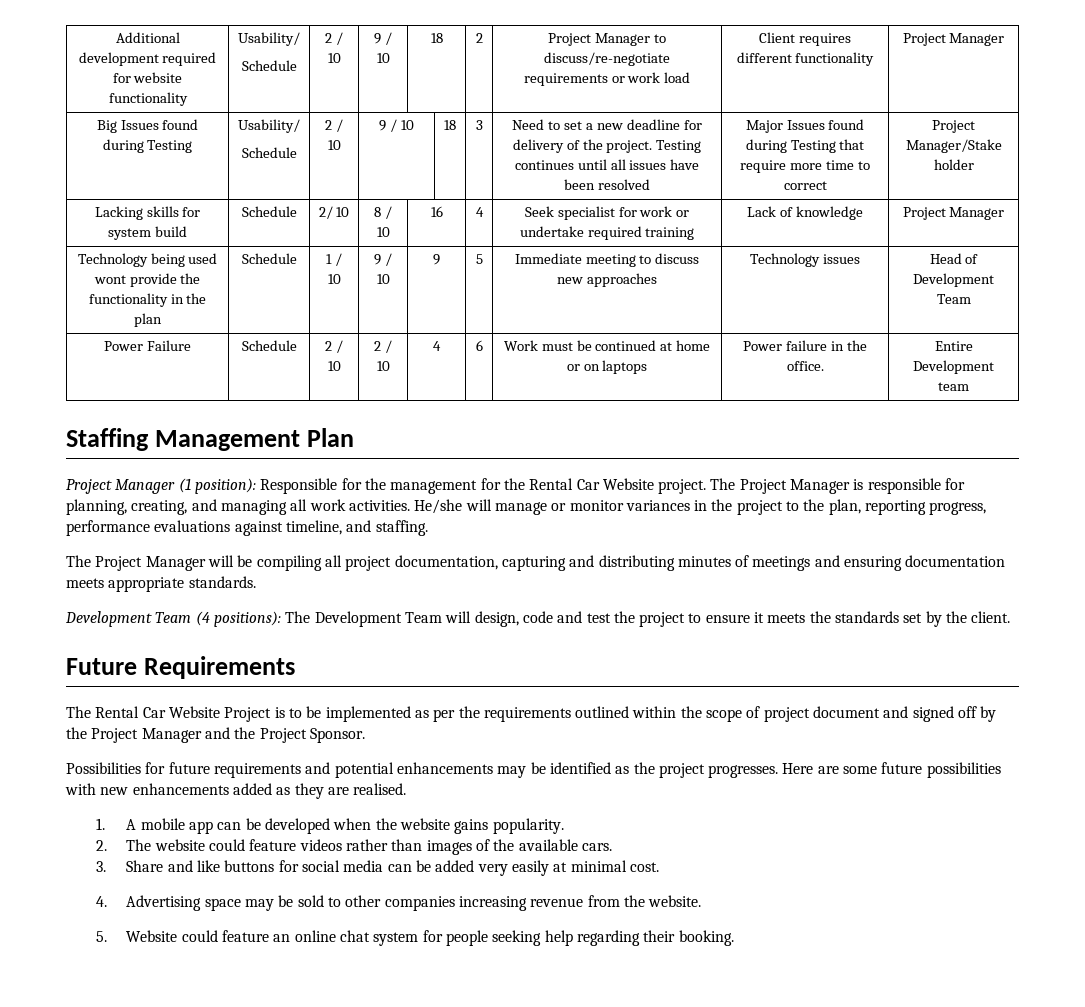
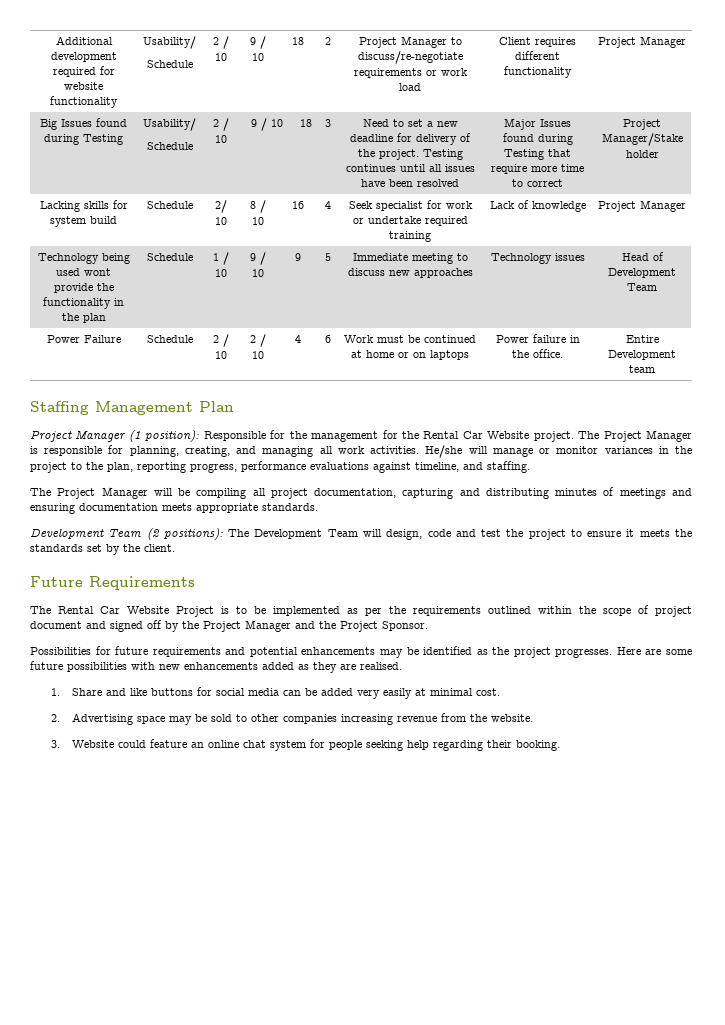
- Development Team (4 positions): The Development Team will design, code and test the project to ensure it meets the standards set by the client.
+ Development Team (2 positions): The Development Team will design, code and test the project to ensure it meets the standards set by the client.
- 1. A mobile app can be developed when the website gains popularity.
- 2. The website could feature videos rather than images of the available cars.
- 3. Share and like buttons for social media can be added very easily at minimal cost.
+ 1. Share and like buttons for social media can be added very easily at minimal cost.
- 4. Advertising space may be sold to other companies increasing revenue from the website.
+ 2. Advertising space may be sold to other companies increasing revenue from the website.
- 5. Website could feature an online chat system for people seeking help regarding their booking.
+ 3. Website could feature an online chat system for people seeking help regarding their booking.

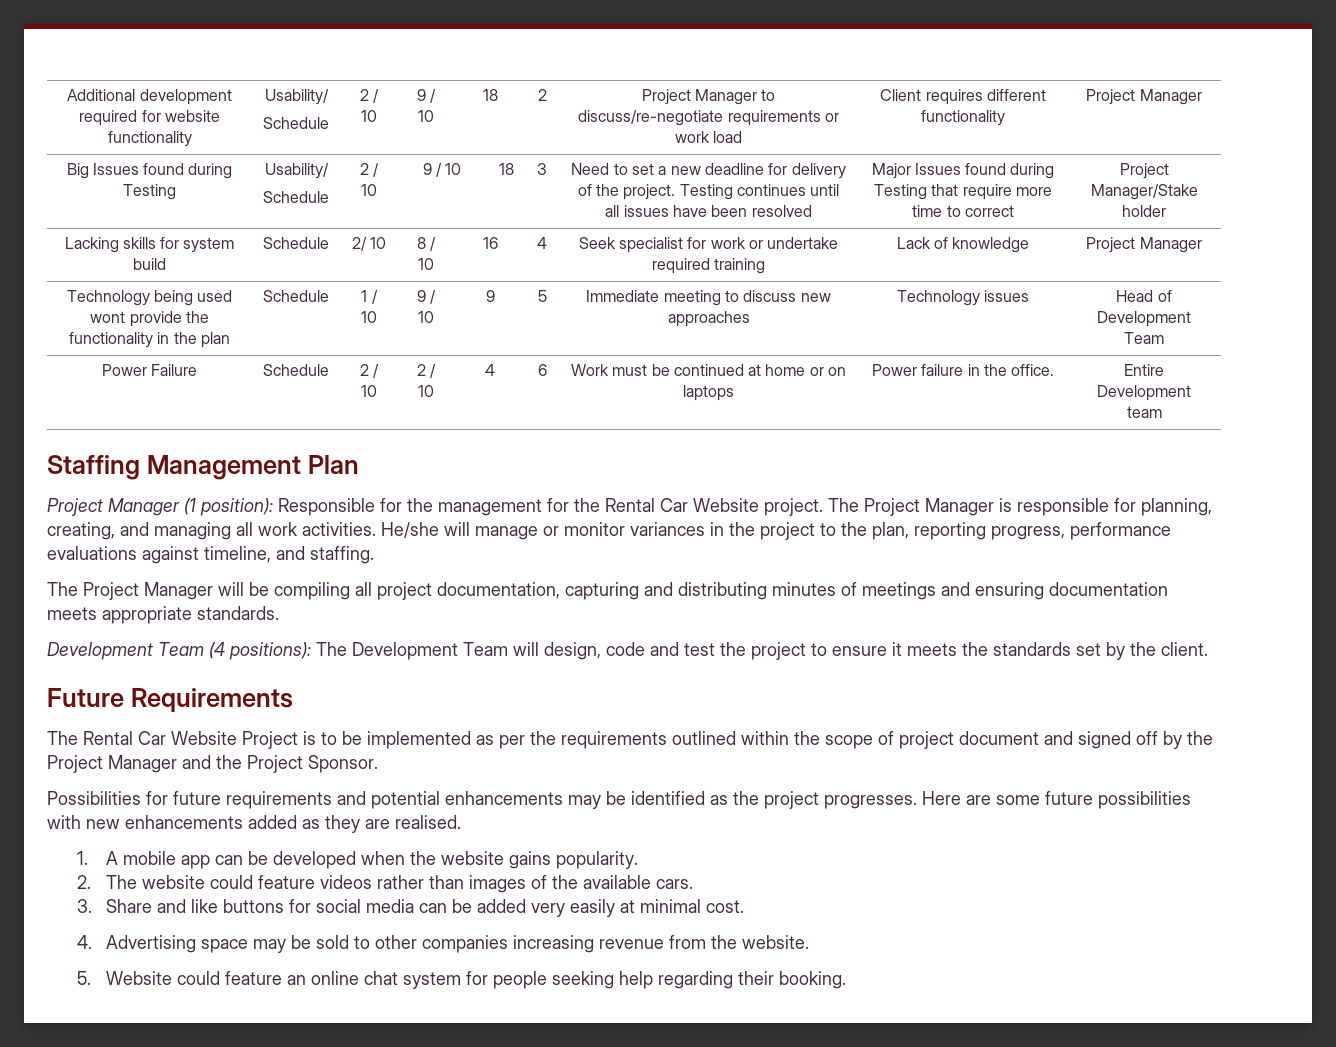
- Development Team (2 positions): The Development Team will design, code and test the project to ensure it meets the standards set by the client.
+ Development Team (4 positions): The Development Team will design, code and test the project to ensure it meets the standards set by the client.
- 1. Share and like buttons for social media can be added very easily at minimal cost.
+ 1. A mobile app can be developed when the website gains popularity.
+ 2. The website could feature videos rather than images of the available cars.
+ 3. Share and like buttons for social media can be added very easily at minimal cost.
- 2. Advertising space may be sold to other companies increasing revenue from the website.
+ 4. Advertising space may be sold to other companies increasing revenue from the website.
- 3. Website could feature an online chat system for people seeking help regarding their booking.
+ 5. Website could feature an online chat system for people seeking help regarding their booking.

